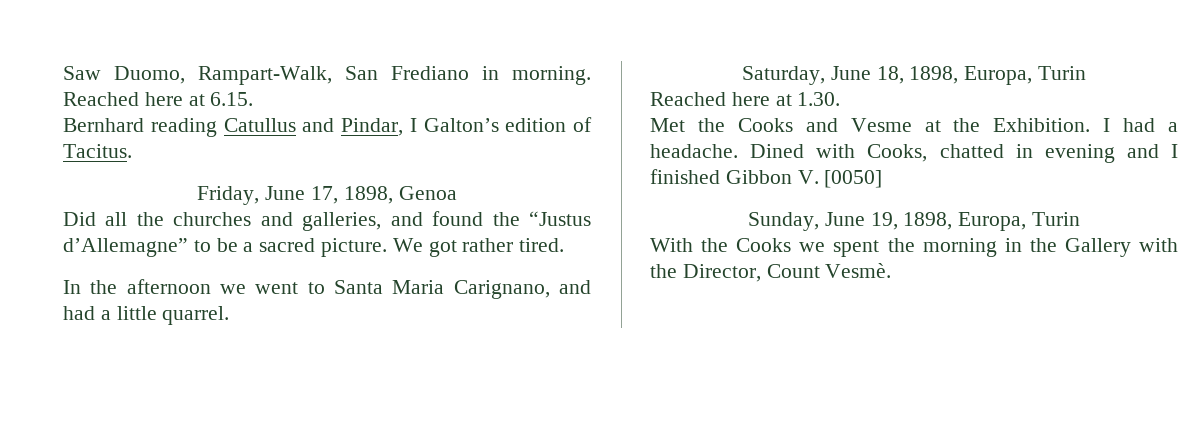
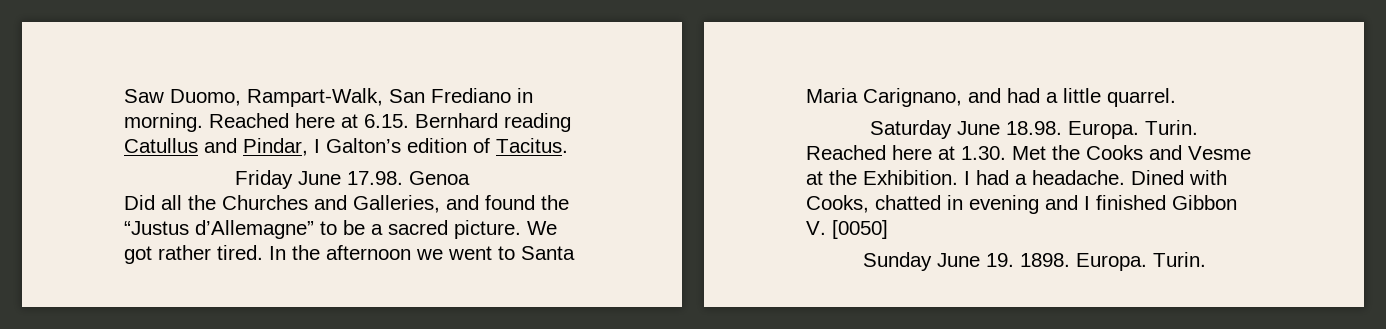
- Reached here at 6.15.
- Bernhard reading Catullus and Pindar, I Galton’s edition of Tacitus.
+ Reached here at 6.15. Bernhard reading Catullus and Pindar, I Galton’s edition of Tacitus.
- Friday, June 17, 1898, Genoa
+ Friday June 17.98. Genoa
- Did all the churches and galleries, and found the “Justus d’Allemagne” to be a sacred picture.
+ Did all the Churches and Galleries, and found the “Justus d’Allemagne” to be a sacred picture.
- We got rather tired.
- In the afternoon we went to Santa Maria Carignano, and had a little quarrel.
+ We got rather tired. In the afternoon we went to Santa Maria Carignano, and had a little quarrel.
- Saturday, June 18, 1898, Europa, Turin
+ Saturday June 18.98. Europa. Turin.
- Reached here at 1.30.
- Met the Cooks and Vesme at the Exhibition.
+ Reached here at 1.30. Met the Cooks and Vesme at the Exhibition.
- Sunday, June 19, 1898, Europa, Turin
- With the Cooks we spent the morning in the Gallery with the Director, Count Vesmè.
+ Sunday June 19. 1898. Europa. Turin.

